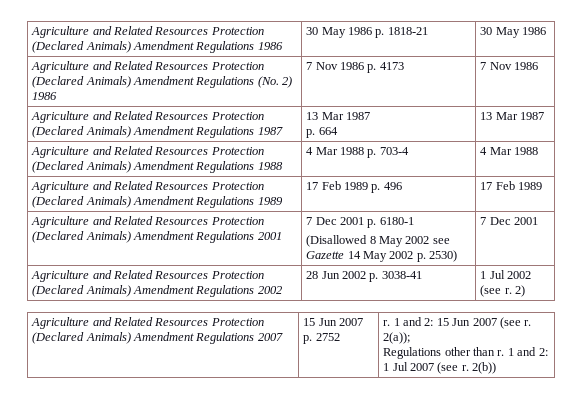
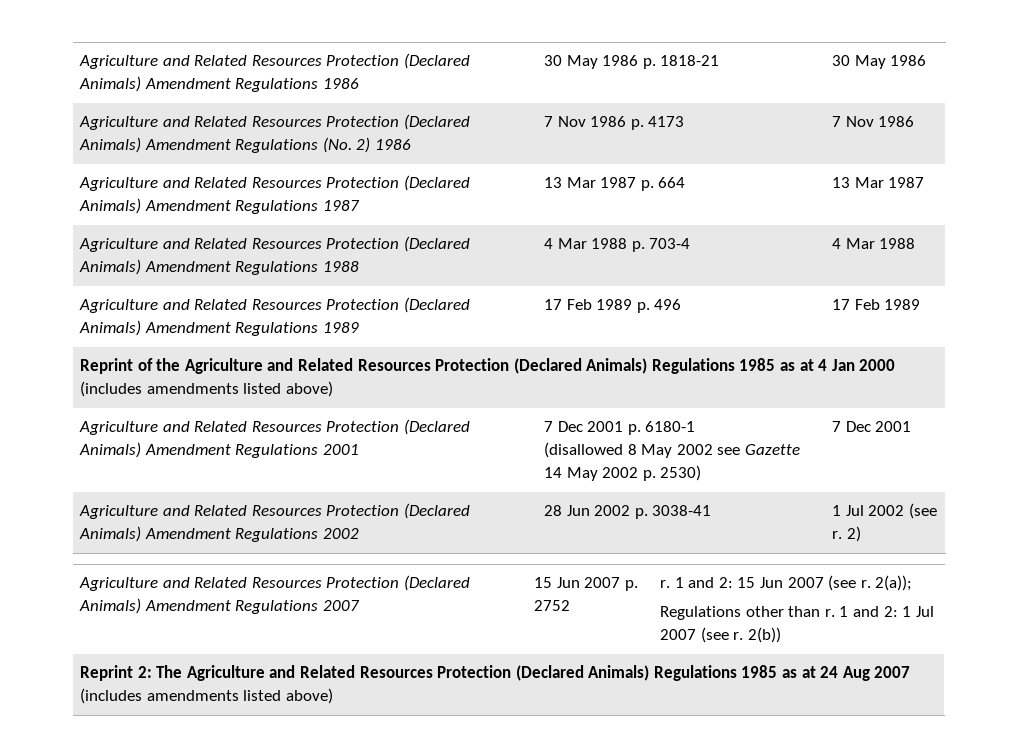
- Agriculture and Related Resources Protection (Declared Animals) Amendment Regulations 1987 | 13 Mar 1987
- p. 664 | 13 Mar 1987
+ Agriculture and Related Resources Protection (Declared Animals) Amendment Regulations 1987 | 13 Mar 1987 p. 664 | 13 Mar 1987
+ Reprint of the Agriculture and Related Resources Protection (Declared Animals) Regulations 1985 as at 4 Jan 2000 (includes amendments listed above)
  Agriculture and Related Resources Protection (Declared Animals) Amendment Regulations 2001 | 7 Dec 2001 p. 6180-1
- (Disallowed 8 May 2002 see Gazette 14 May 2002 p. 2530) | 7 Dec 2001
+ (disallowed 8 May 2002 see Gazette 14 May 2002 p. 2530) | 7 Dec 2001
+ Reprint 2: The Agriculture and Related Resources Protection (Declared Animals) Regulations 1985 as at 24 Aug 2007 (includes amendments listed above)

